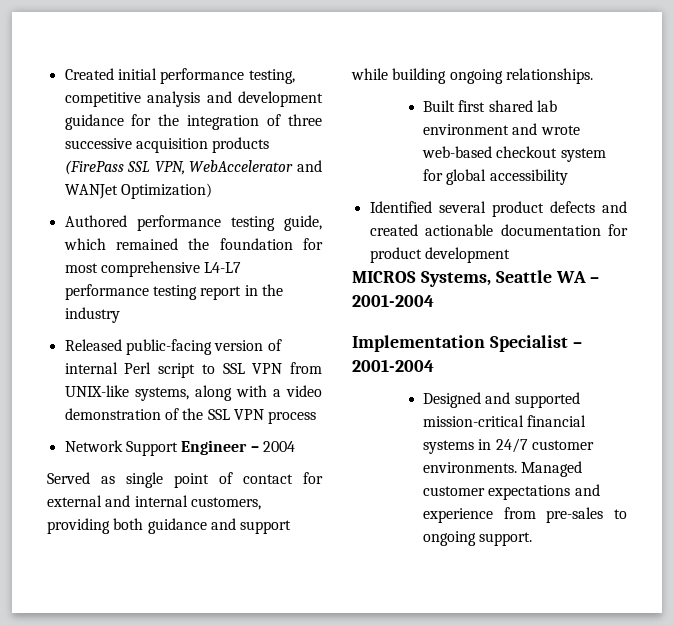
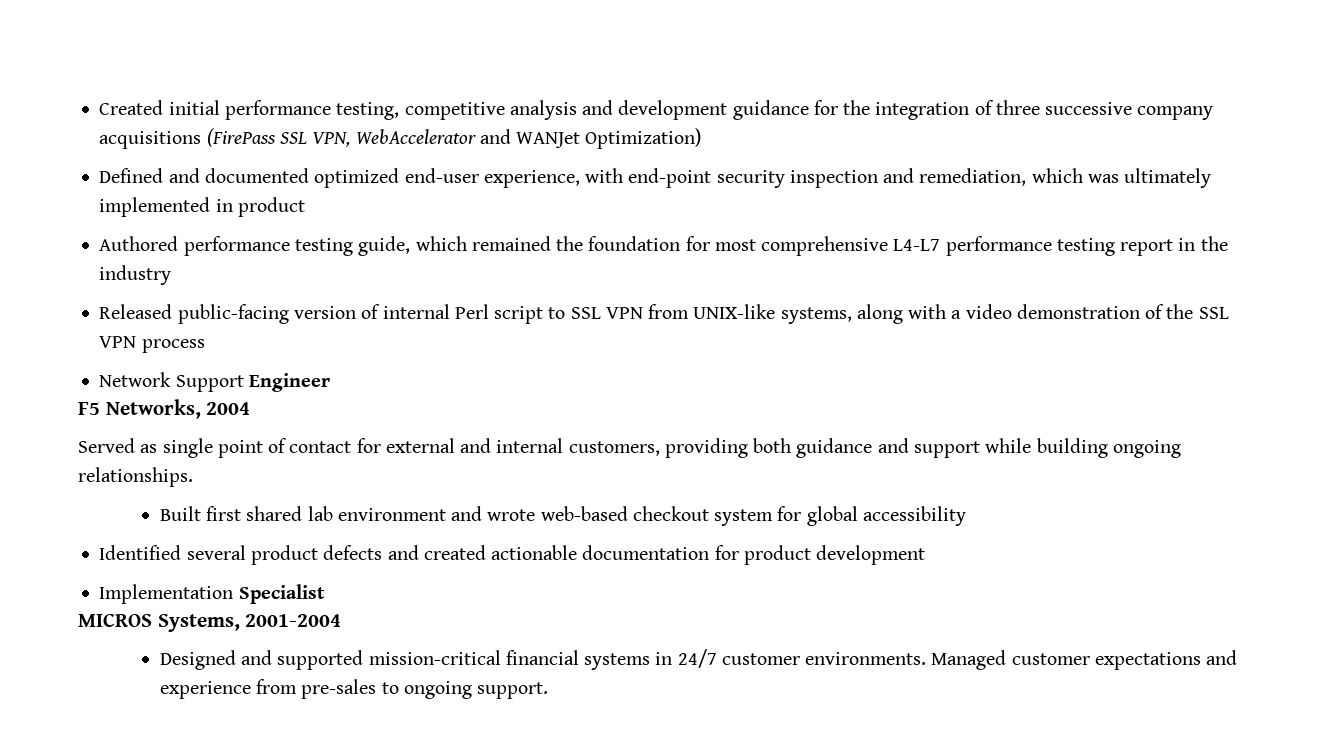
- Created initial performance testing, competitive analysis and development guidance for the integration of three successive acquisition products (FirePass SSL VPN, WebAccelerator and WANJet Optimization)
+ Created initial performance testing, competitive analysis and development guidance for the integration of three successive company acquisitions (FirePass SSL VPN, WebAccelerator and WANJet Optimization)
+ Defined and documented optimized end-user experience, with end-point security inspection and remediation, which was ultimately implemented in product
- Network Support Engineer – 2004
+ Network Support Engineer
+ F5 Networks, 2004
+ Implementation Specialist
- MICROS Systems, Seattle WA – 2001-2004
- Implementation Specialist – 2001-2004
+ MICROS Systems, 2001-2004

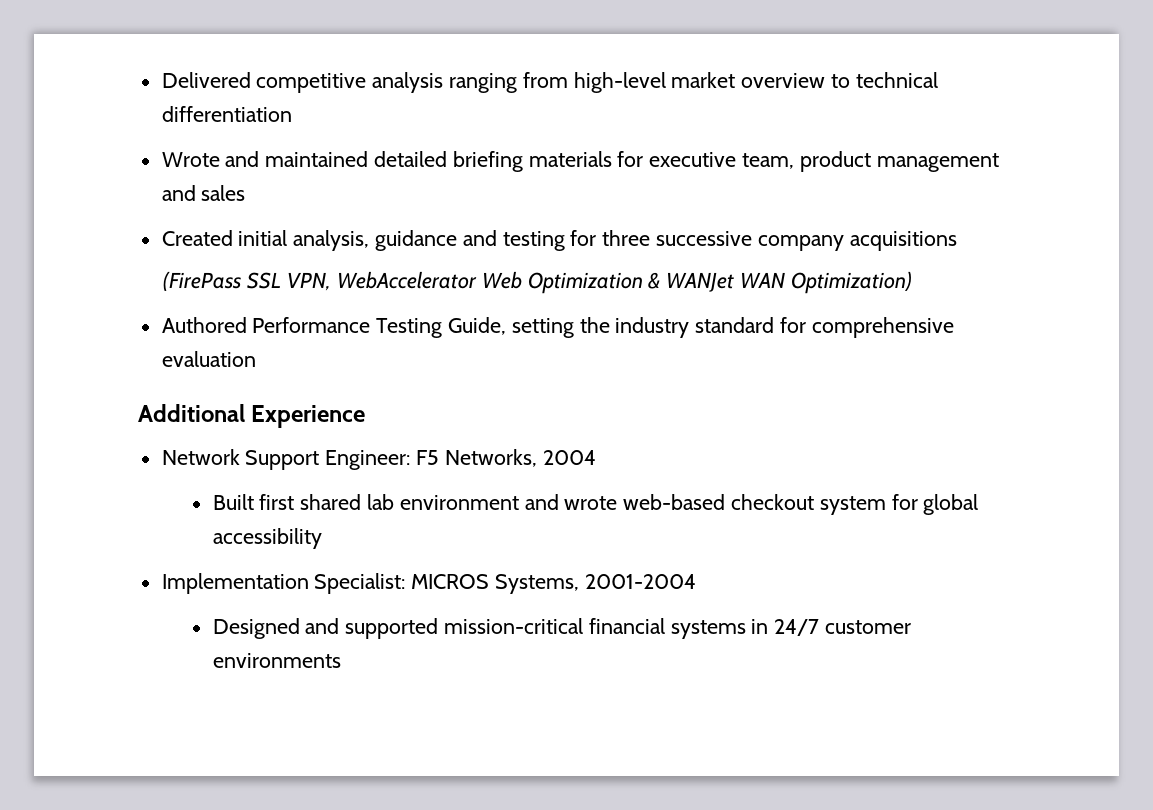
- Created initial performance testing, competitive analysis and development guidance for the integration of three successive company acquisitions (FirePass SSL VPN, WebAccelerator and WANJet Optimization)
- Defined and documented optimized end-user experience, with end-point security inspection and remediation, which was ultimately implemented in product
- Authored performance testing guide, which remained the foundation for most comprehensive L4-L7 performance testing report in the industry
- Released public-facing version of internal Perl script to SSL VPN from UNIX-like systems, along with a video demonstration of the SSL VPN process
+ Delivered competitive analysis ranging from high-level market overview to technical differentiation
+ Wrote and maintained detailed briefing materials for executive team, product management and sales
+ Created initial analysis, guidance and testing for three successive company acquisitions
+ (FirePass SSL VPN, WebAccelerator Web Optimization & WANJet WAN Optimization)
+ Authored Performance Testing Guide, setting the industry standard for comprehensive evaluation
+ Additional Experience
- Network Support Engineer
- F5 Networks, 2004
+ Network Support Engineer: F5 Networks, 2004
- Served as single point of contact for external and internal customers, providing both guidance and support while building ongoing relationships.
- Identified several product defects and created actionable documentation for product development
- Implementation Specialist
- MICROS Systems, 2001-2004
+ Implementation Specialist: MICROS Systems, 2001-2004
- Designed and supported mission-critical financial systems in 24/7 customer environments. Managed customer expectations and experience from pre-sales to ongoing support.
+ Designed and supported mission-critical financial systems in 24/7 customer environments

